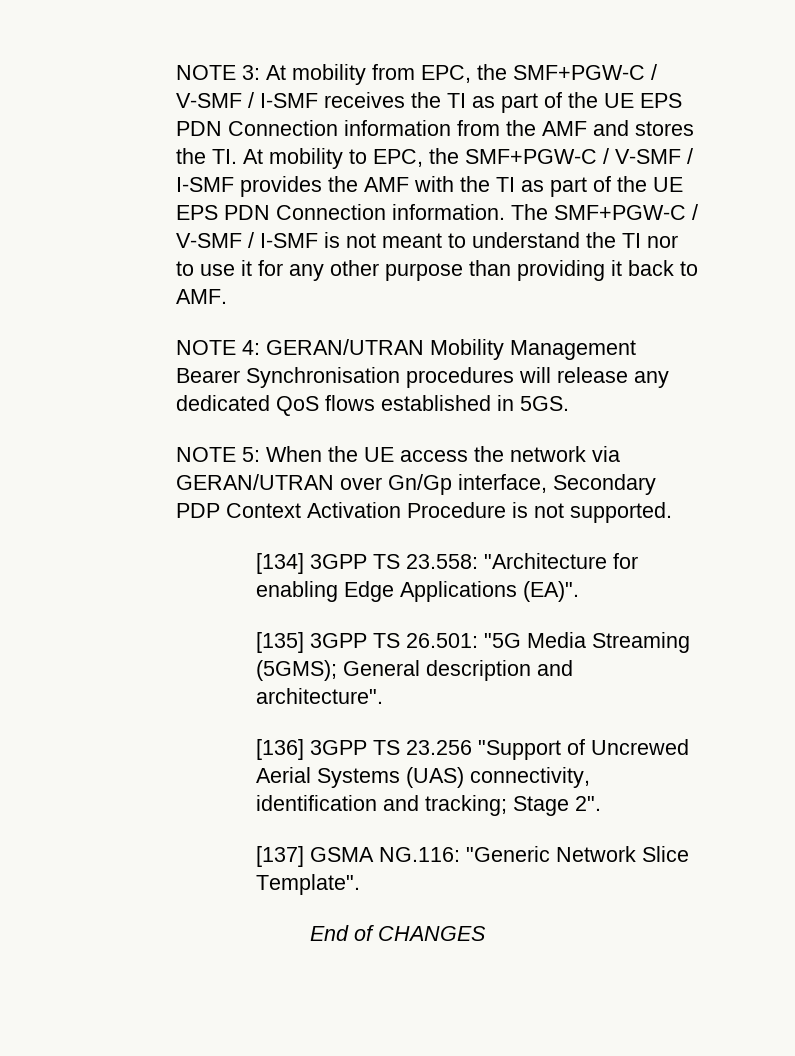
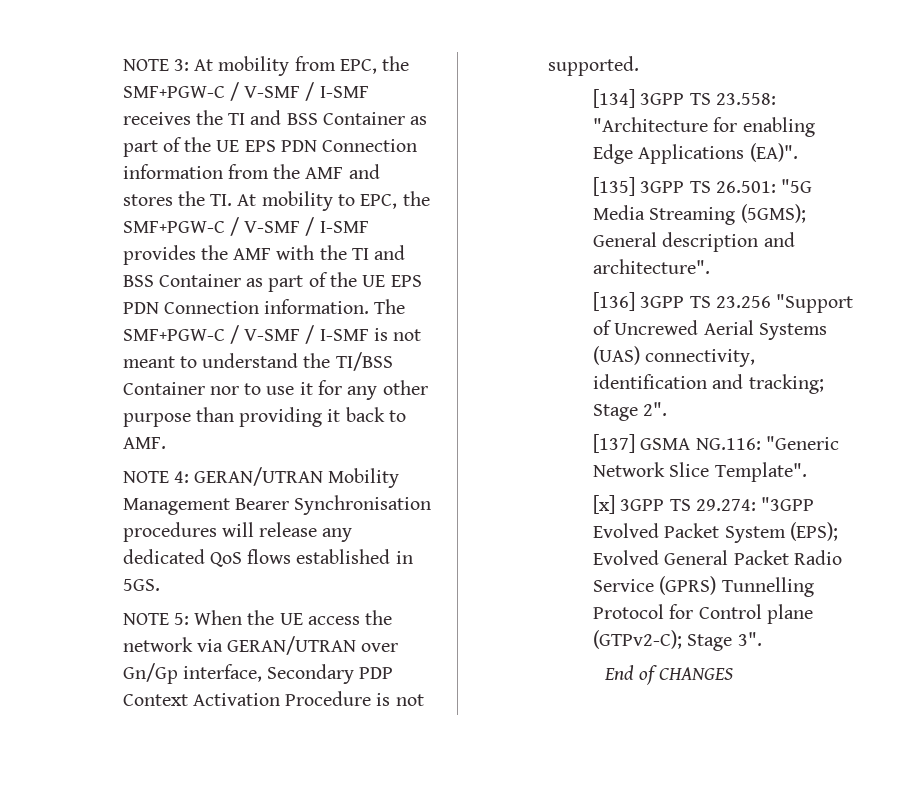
- NOTE 3: At mobility from EPC, the SMF+PGW-C / V-SMF / I-SMF receives the TI as part of the UE EPS PDN Connection information from the AMF and stores the TI. At mobility to EPC, the SMF+PGW-C / V-SMF / I-SMF provides the AMF with the TI as part of the UE EPS PDN Connection information.
+ NOTE 3: At mobility from EPC, the SMF+PGW-C / V-SMF / I-SMF receives the TI and BSS Container as part of the UE EPS PDN Connection information from the AMF and stores the TI. At mobility to EPC, the SMF+PGW-C / V-SMF / I-SMF provides the AMF with the TI and BSS Container as part of the UE EPS PDN Connection information.
- The SMF+PGW-C / V-SMF / I-SMF is not meant to understand the TI nor to use it for any other purpose than providing it back to AMF.
+ The SMF+PGW-C / V-SMF / I-SMF is not meant to understand the TI/BSS Container nor to use it for any other purpose than providing it back to AMF.
+ [x] 3GPP TS 29.274: "3GPP Evolved Packet System (EPS); Evolved General Packet Radio Service (GPRS) Tunnelling Protocol for Control plane (GTPv2-C); Stage 3".

